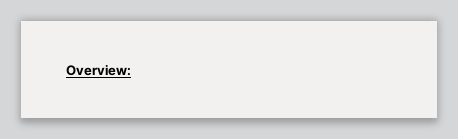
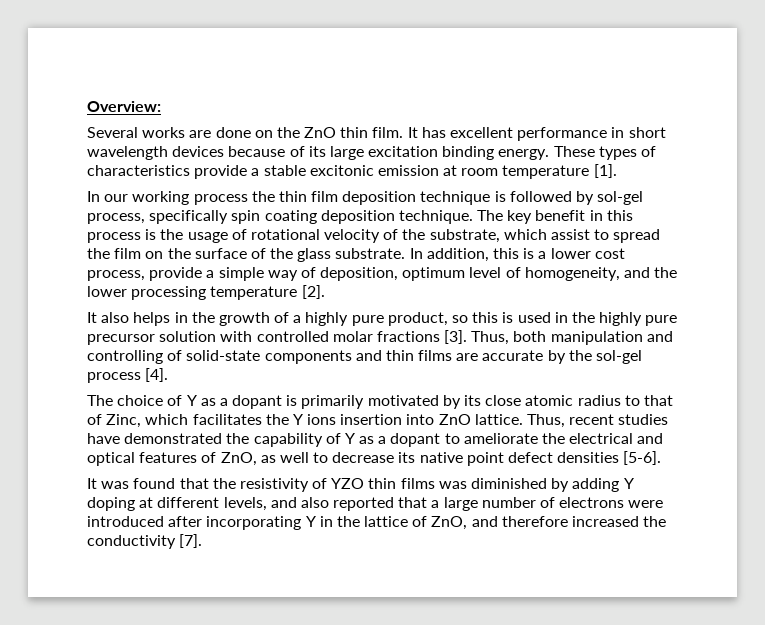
+ Several works are done on the ZnO thin film. It has excellent performance in short wavelength devices because of its large excitation binding energy. These types of characteristics provide a stable excitonic emission at room temperature [1].
+ In our working process the thin film deposition technique is followed by sol-gel process, specifically spin coating deposition technique. The key benefit in this process is the usage of rotational velocity of the substrate, which assist to spread the film on the surface of the glass substrate. In addition, this is a lower cost process, provide a simple way of deposition, optimum level of homogeneity, and the lower processing temperature [2].
+ It also helps in the growth of a highly pure product, so this is used in the highly pure precursor solution with controlled molar fractions [3]. Thus, both manipulation and controlling of solid-state components and thin films are accurate by the sol-gel process [4].
+ The choice of Y as a dopant is primarily motivated by its close atomic radius to that of Zinc, which facilitates the Y ions insertion into ZnO lattice. Thus, recent studies have demonstrated the capability of Y as a dopant to ameliorate the electrical and optical features of ZnO, as well to decrease its native point defect densities [5-6].
+ It was found that the resistivity of YZO thin films was diminished by adding Y doping at different levels, and also reported that a large number of electrons were introduced after incorporating Y in the lattice of ZnO, and therefore increased the conductivity [7].

